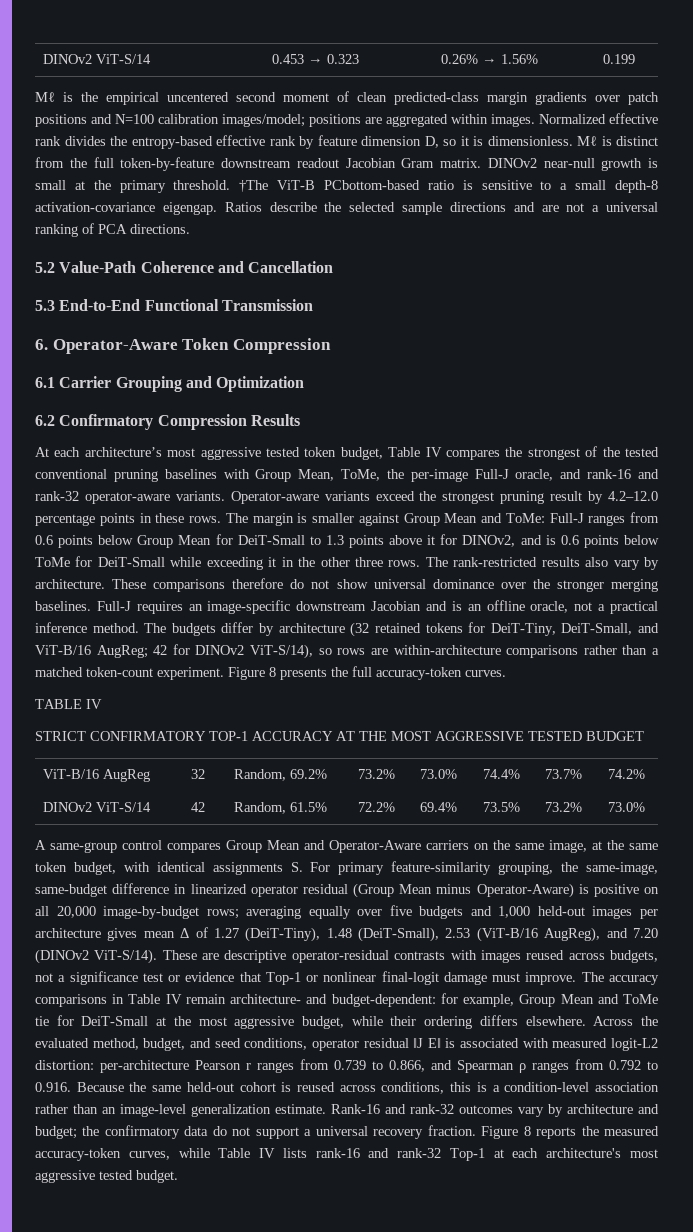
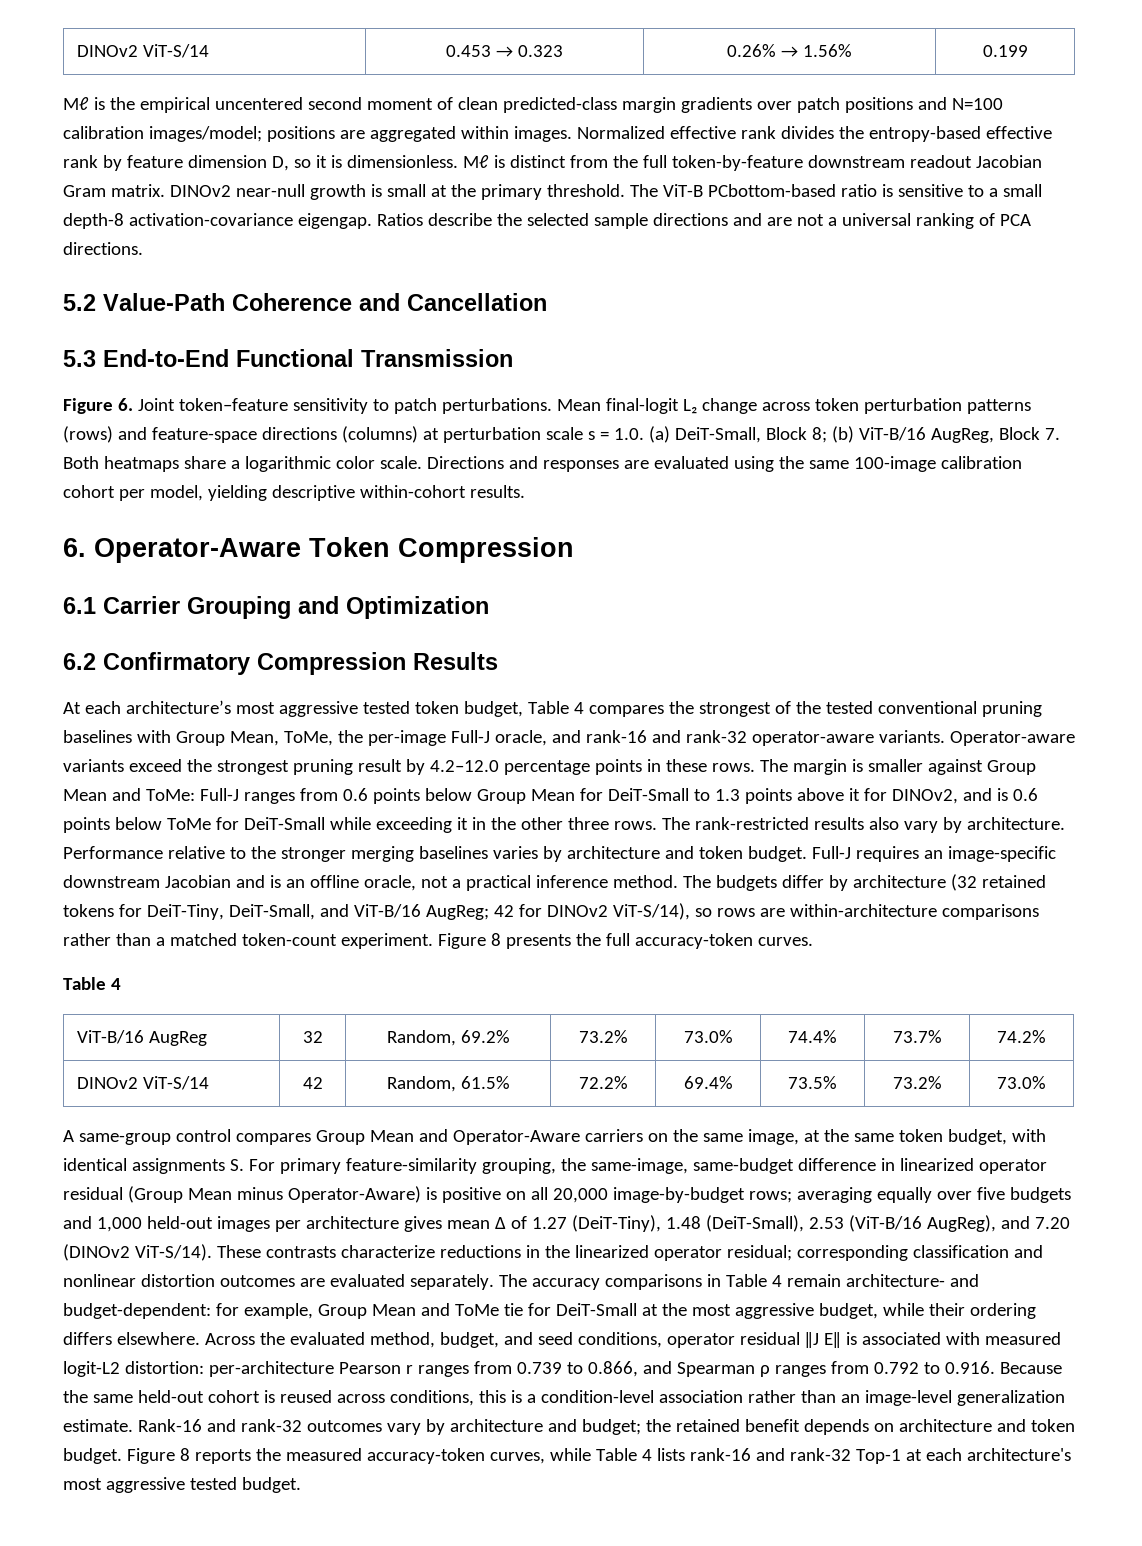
- †The ViT-B PCbottom-based ratio is sensitive to a small depth-8 activation-covariance eigengap.
+ The ViT-B PCbottom-based ratio is sensitive to a small depth-8 activation-covariance eigengap.
+ Figure 6. Joint token–feature sensitivity to patch perturbations. Mean final-logit L₂ change across token perturbation patterns (rows) and feature-space directions (columns) at perturbation scale s = 1.0. (a) DeiT-Small, Block 8; (b) ViT-B/16 AugReg, Block 7. Both heatmaps share a logarithmic color scale. Directions and responses are evaluated using the same 100-image calibration cohort per model, yielding descriptive within-cohort results.
- At each architecture’s most aggressive tested token budget, Table IV compares the strongest of the tested conventional pruning baselines with Group Mean, ToMe, the per-image Full-J oracle, and rank-16 and rank-32 operator-aware variants.
+ At each architecture’s most aggressive tested token budget, Table 4 compares the strongest of the tested conventional pruning baselines with Group Mean, ToMe, the per-image Full-J oracle, and rank-16 and rank-32 operator-aware variants.
- These comparisons therefore do not show universal dominance over the stronger merging baselines.
+ Performance relative to the stronger merging baselines varies by architecture and token budget.
  Figure 8 presents the full accuracy-token curves.
- TABLE IV
- STRICT CONFIRMATORY TOP-1 ACCURACY AT THE MOST AGGRESSIVE TESTED BUDGET
+ Table 4
- These are descriptive operator-residual contrasts with images reused across budgets, not a significance test or evidence that Top-1 or nonlinear final-logit damage must improve.
+ These contrasts characterize reductions in the linearized operator residual; corresponding classification and nonlinear distortion outcomes are evaluated separately.
- The accuracy comparisons in Table IV remain architecture- and budget-dependent: for example, Group Mean and ToMe tie for DeiT-Small at the most aggressive budget, while their ordering differs elsewhere.
+ The accuracy comparisons in Table 4 remain architecture- and budget-dependent: for example, Group Mean and ToMe tie for DeiT-Small at the most aggressive budget, while their ordering differs elsewhere.
- Rank-16 and rank-32 outcomes vary by architecture and budget; the confirmatory data do not support a universal recovery fraction.
+ Rank-16 and rank-32 outcomes vary by architecture and budget; the retained benefit depends on architecture and token budget.
- Figure 8 reports the measured accuracy-token curves, while Table IV lists rank-16 and rank-32 Top-1 at each architecture's most aggressive tested budget.
+ Figure 8 reports the measured accuracy-token curves, while Table 4 lists rank-16 and rank-32 Top-1 at each architecture's most aggressive tested budget.

